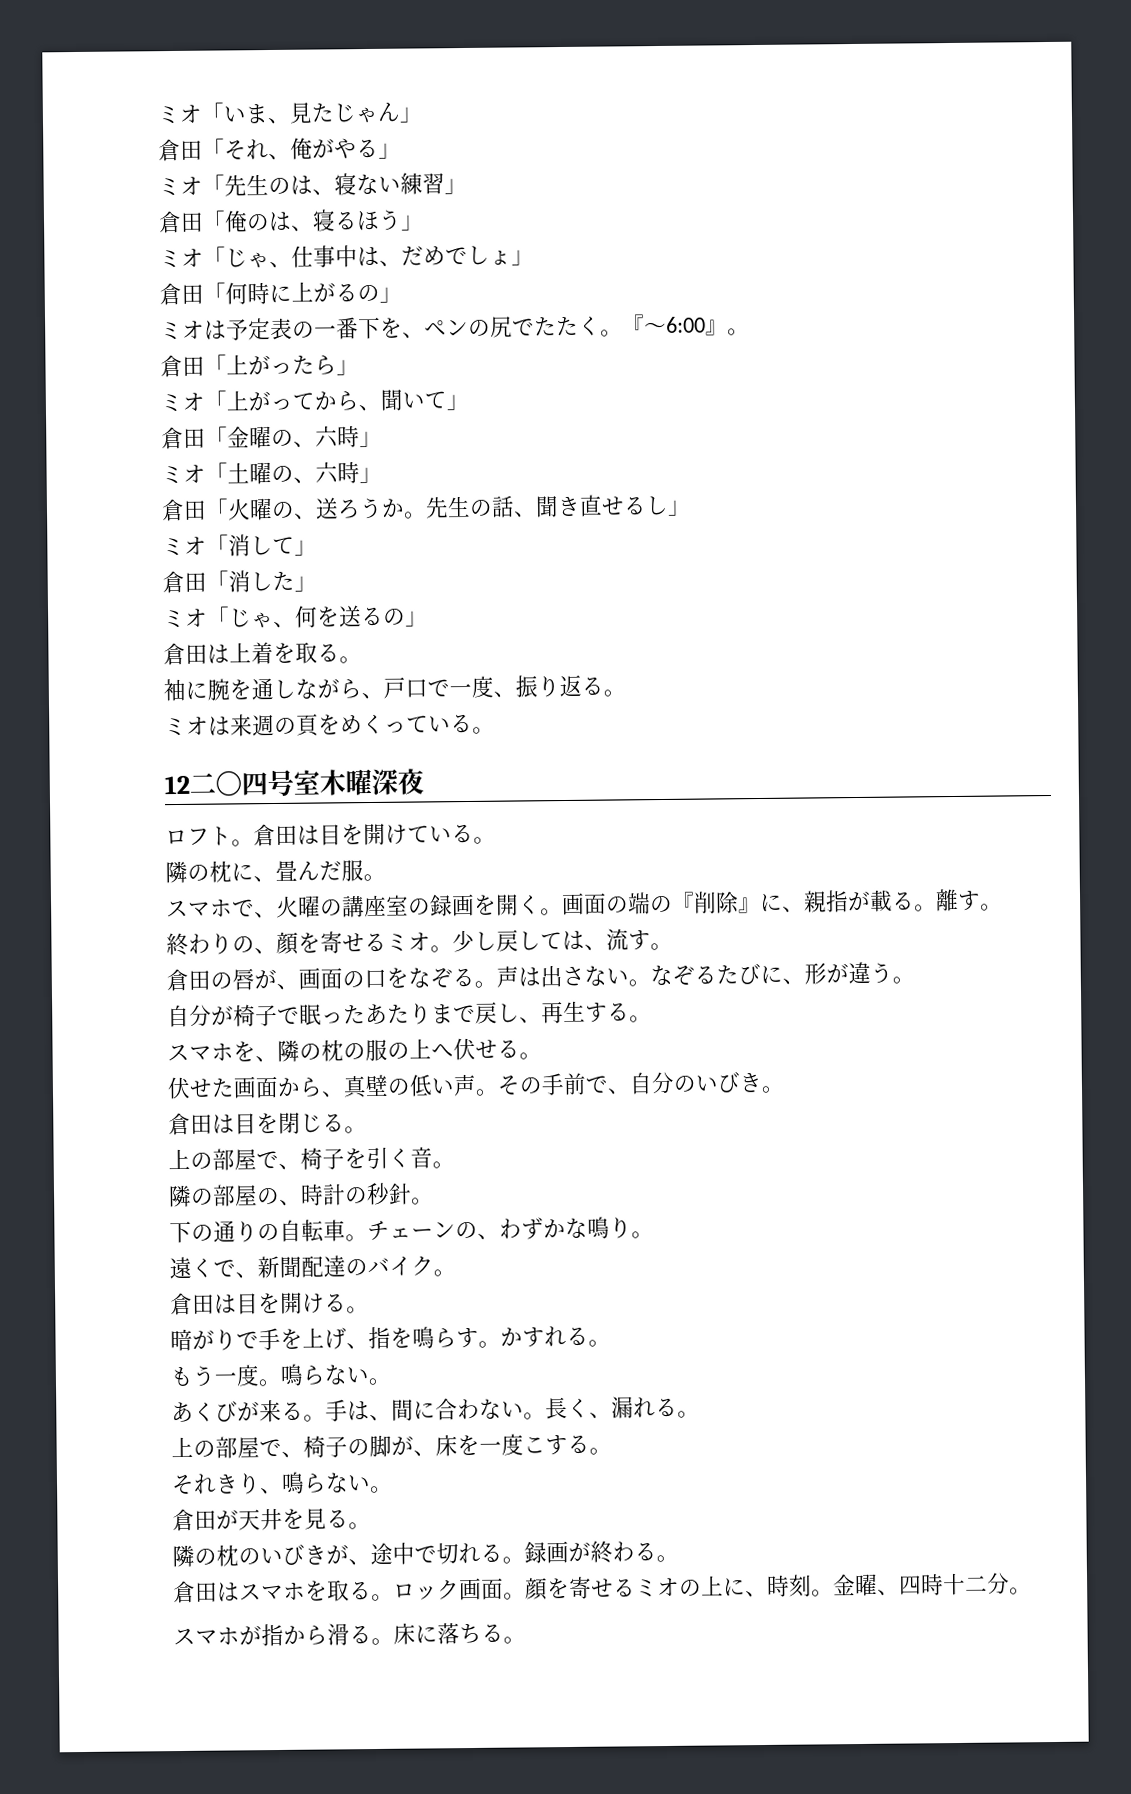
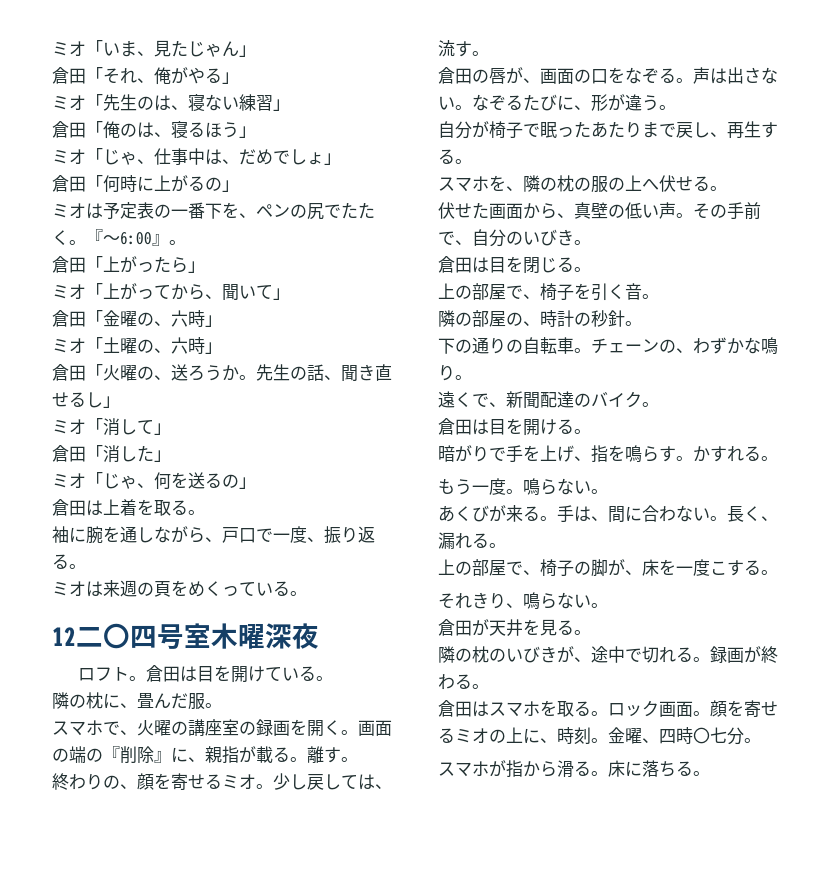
- 金曜、四時十二分。
+ 金曜、四時〇七分。

